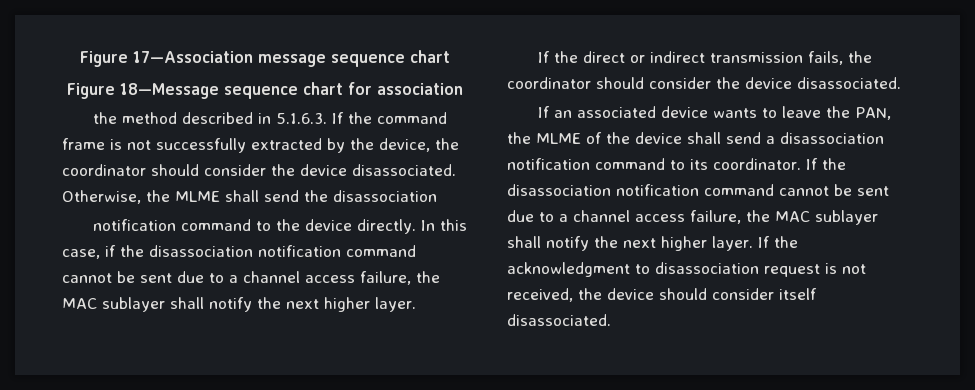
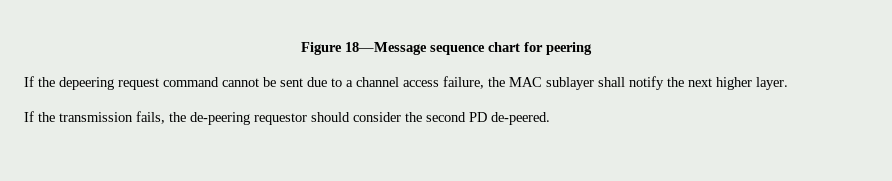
- Figure 17—Association message sequence chart
- Figure 18—Message sequence chart for association
- the method described in 5.1.6.3. If the command frame is not successfully extracted by the device, the coordinator should consider the device disassociated. Otherwise, the MLME shall send the disassociation
- notification command to the device directly. In this case, if the disassociation notification command cannot be sent due to a channel access failure, the MAC sublayer shall notify the next higher layer.
+ Figure 18—Message sequence chart for peering
+ If the depeering request command cannot be sent due to a channel access failure, the MAC sublayer shall notify the next higher layer.
- If the direct or indirect transmission fails, the coordinator should consider the device disassociated.
- If an associated device wants to leave the PAN, the MLME of the device shall send a disassociation notification command to its coordinator. If the disassociation notification command cannot be sent due to a channel access failure, the MAC sublayer shall notify the next higher layer. If the acknowledgment to disassociation request is not received, the device should consider itself disassociated.
+ If the transmission fails, the de-peering requestor should consider the second PD de-peered.

